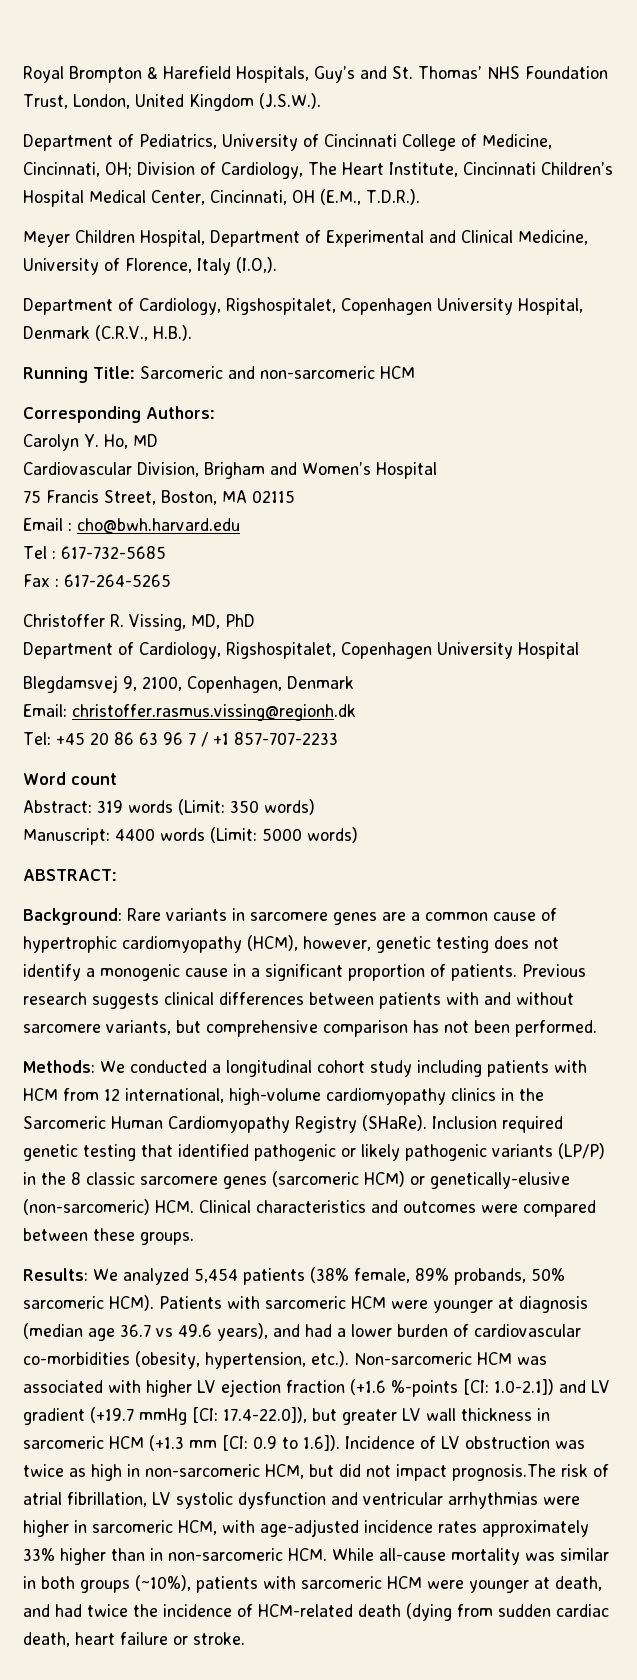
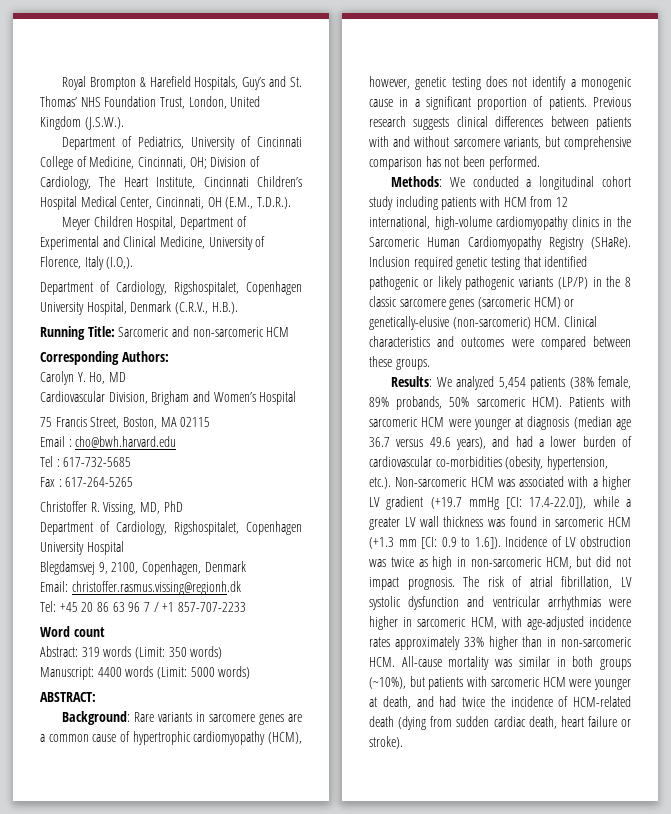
- Patients with sarcomeric HCM were younger at diagnosis (median age 36.7 vs 49.6 years), and had a lower burden of cardiovascular co-morbidities (obesity, hypertension, etc.). Non-sarcomeric HCM was associated with higher LV ejection fraction (+1.6 %-points [CI: 1.0-2.1]) and LV gradient (+19.7 mmHg [CI:
+ Patients with sarcomeric HCM were younger at diagnosis (median age 36.7 versus 49.6 years), and had a lower burden of cardiovascular co-morbidities (obesity, hypertension, etc.). Non-sarcomeric HCM was associated with a higher LV gradient (+19.7 mmHg [CI:
- 17.4-22.0]), but greater LV wall thickness in sarcomeric HCM (+1.3 mm [CI:
+ 17.4-22.0]), while a greater LV wall thickness was found in sarcomeric HCM (+1.3 mm [CI:
- 0.9 to 1.6]). Incidence of LV obstruction was twice as high in non-sarcomeric HCM, but did not impact prognosis.The risk of atrial fibrillation, LV systolic dysfunction and ventricular arrhythmias were higher in sarcomeric HCM, with age-adjusted incidence rates approximately 33% higher than in non-sarcomeric HCM. While all-cause mortality was similar in both groups (~10%), patients with sarcomeric HCM were younger at death, and had twice the incidence of HCM-related death (dying from sudden cardiac death, heart failure or stroke.
+ 0.9 to 1.6]). Incidence of LV obstruction was twice as high in non-sarcomeric HCM, but did not impact prognosis. The risk of atrial fibrillation, LV systolic dysfunction and ventricular arrhythmias were higher in sarcomeric HCM, with age-adjusted incidence rates approximately 33% higher than in non-sarcomeric HCM. All-cause mortality was similar in both groups (~10%), but patients with sarcomeric HCM were younger at death, and had twice the incidence of HCM-related death (dying from sudden cardiac death, heart failure or stroke).

